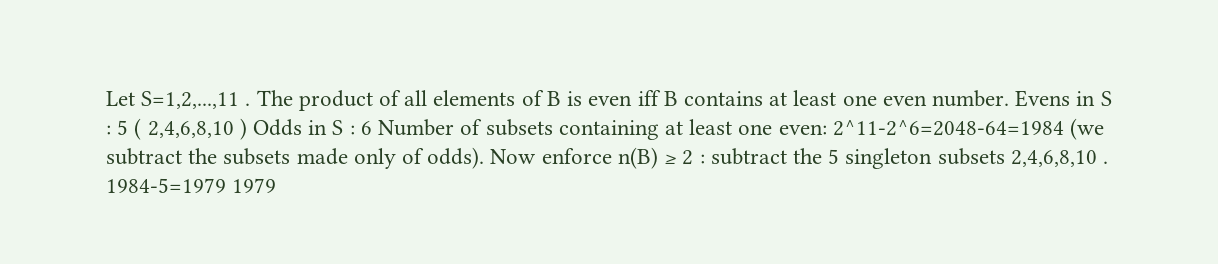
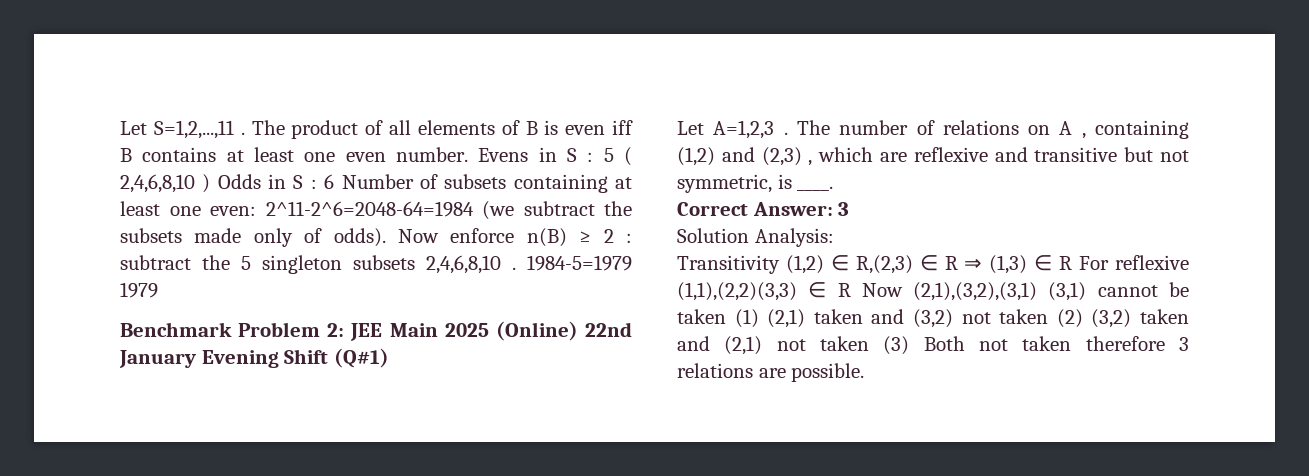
+ Benchmark Problem 2: JEE Main 2025 (Online) 22nd January Evening Shift (Q#1)
+ Let A=1,2,3 . The number of relations on A , containing (1,2) and (2,3) , which are reflexive and transitive but not symmetric, is ____.
+ Correct Answer: 3
+ Solution Analysis:
+ Transitivity (1,2) ∈ R,(2,3) ∈ R ⇒ (1,3) ∈ R For reflexive (1,1),(2,2)(3,3) ∈ R Now (2,1),(3,2),(3,1) (3,1) cannot be taken (1) (2,1) taken and (3,2) not taken (2) (3,2) taken and (2,1) not taken (3) Both not taken therefore 3 relations are possible.

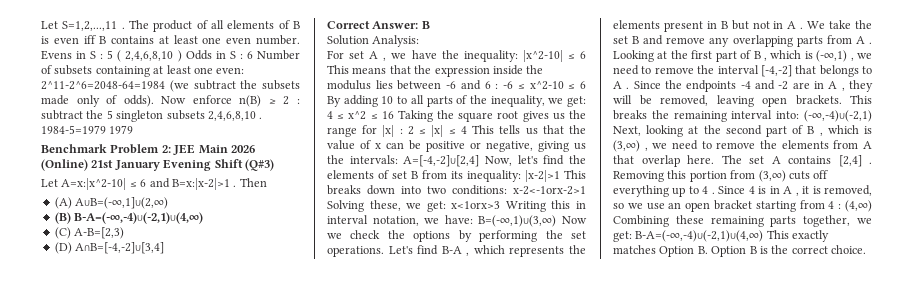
- Benchmark Problem 2: JEE Main 2025 (Online) 22nd January Evening Shift (Q#1)
- Let A=1,2,3 . The number of relations on A , containing (1,2) and (2,3) , which are reflexive and transitive but not symmetric, is ____.
+ Benchmark Problem 2: JEE Main 2026 (Online) 21st January Evening Shift (Q#3)
+ Let A=x:|x^2-10| ≤ 6 and B=x:|x-2|>1 . Then
+ (A) A∪B=(-∞,1]∪(2,∞)
+ (B) B-A=(-∞,-4)∪(-2,1)∪(4,∞)
+ (C) A-B=[2,3)
+ (D) A∩B=[-4,-2]∪[3,4]
- Correct Answer: 3
+ Correct Answer: B
- Transitivity (1,2) ∈ R,(2,3) ∈ R ⇒ (1,3) ∈ R For reflexive (1,1),(2,2)(3,3) ∈ R Now (2,1),(3,2),(3,1) (3,1) cannot be taken (1) (2,1) taken and (3,2) not taken (2) (3,2) taken and (2,1) not taken (3) Both not taken therefore 3 relations are possible.
+ For set A , we have the inequality: |x^2-10| ≤ 6 This means that the expression inside the modulus lies between -6 and 6 : -6 ≤ x^2-10 ≤ 6 By adding 10 to all parts of the inequality, we get: 4 ≤ x^2 ≤ 16 Taking the square root gives us the range for |x| : 2 ≤ |x| ≤ 4 This tells us that the value of x can be positive or negative, giving us the intervals: A=[-4,-2]∪[2,4] Now, let's find the elements of set B from its inequality: |x-2|>1 This breaks down into two conditions: x-2<-1orx-2>1 Solving these, we get: x<1orx>3 Writing this in interval notation, we have: B=(-∞,1)∪(3,∞) Now we check the options by performing the set operations. Let's find B-A , which represents the elements present in B but not in A . We take the set B and remove any overlapping parts from A . Looking at the first part of B , which is (-∞,1) , we need to remove the interval [-4,-2] that belongs to A . Since the endpoints -4 and -2 are in A , they will be removed, leaving open brackets. This breaks the remaining interval into: (-∞,-4)∪(-2,1) Next, looking at the second part of B , which is (3,∞) , we need to remove the elements from A that overlap here. The set A contains [2,4] . Removing this portion from (3,∞) cuts off everything up to 4 . Since 4 is in A , it is removed, so we use an open bracket starting from 4 : (4,∞) Combining these remaining parts together, we get: B-A=(-∞,-4)∪(-2,1)∪(4,∞) This exactly matches Option B. Option B is the correct choice.

